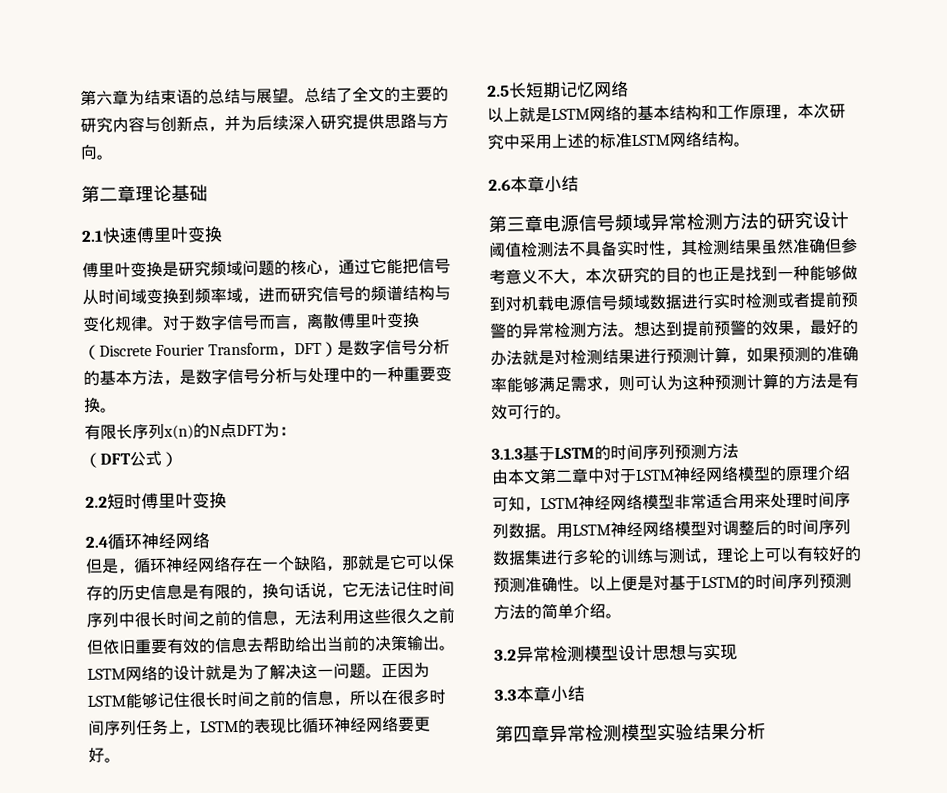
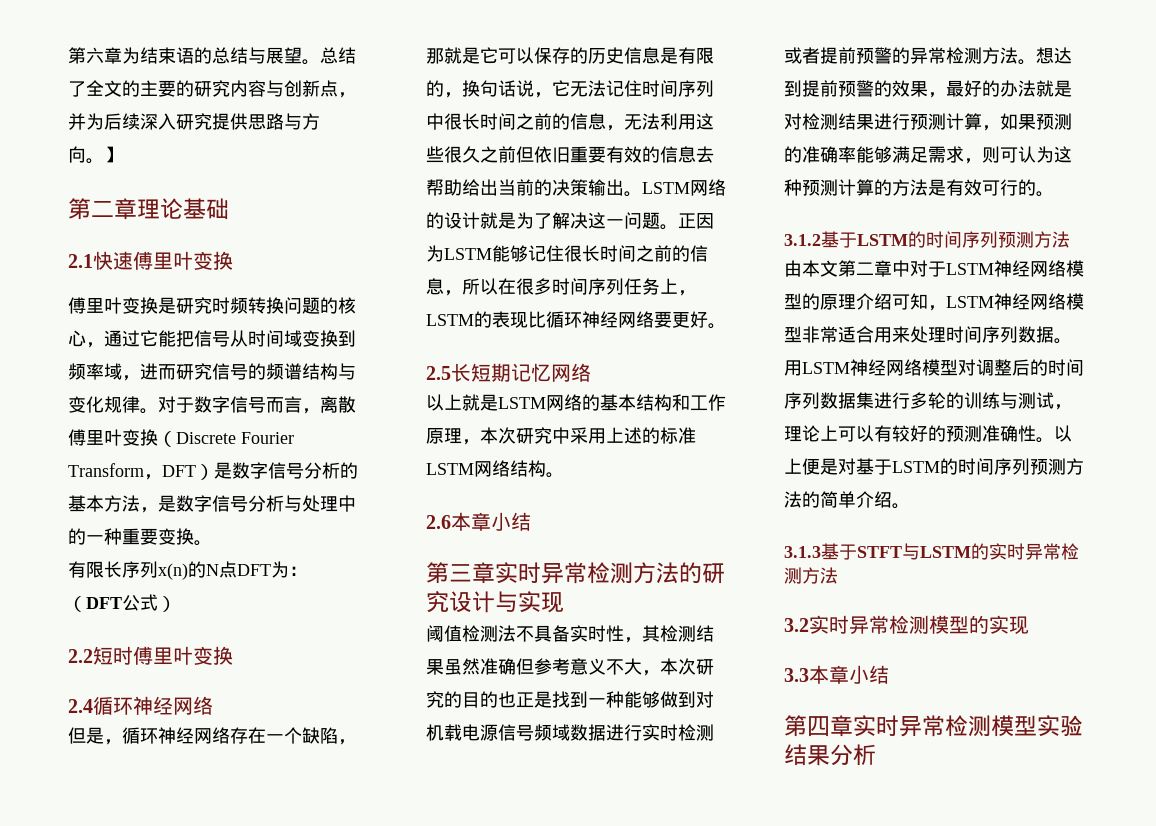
+ 】
- 傅里叶变换是研究频域问题的核心，通过它能把信号从时间域变换到频率域，进而研究信号的频谱结构与变化规律。
+ 傅里叶变换是研究时频转换问题的核心，通过它能把信号从时间域变换到频率域，进而研究信号的频谱结构与变化规律。
- 第三章电源信号频域异常检测方法的研究设计
+ 第三章实时异常检测方法的研究设计与实现
- 3.1.3基于LSTM的时间序列预测方法
+ 3.1.2基于LSTM的时间序列预测方法
+ 3.1.3基于STFT与LSTM的实时异常检测方法
- 3.2异常检测模型设计思想与实现
+ 3.2实时异常检测模型的实现
- 第四章异常检测模型实验结果分析
+ 第四章实时异常检测模型实验结果分析

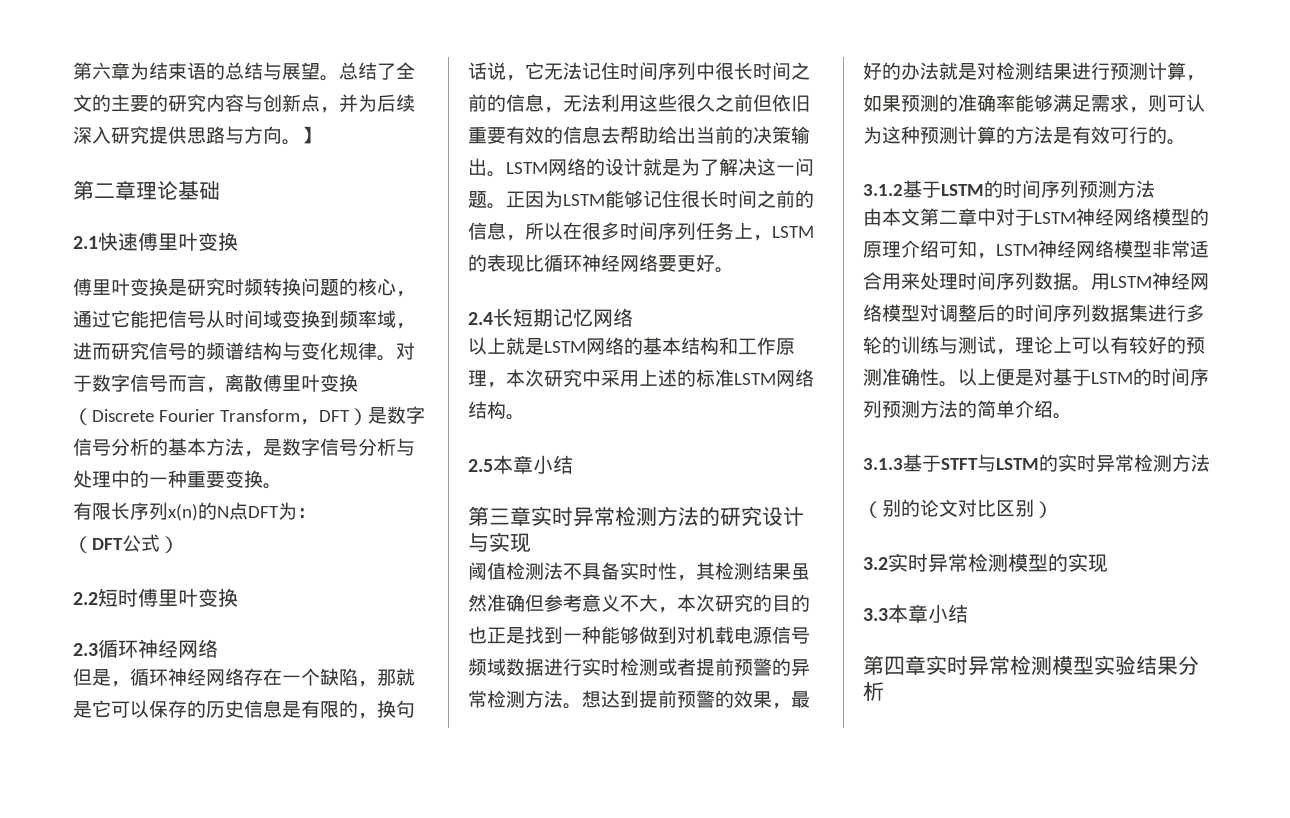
- 2.4循环神经网络
+ 2.3循环神经网络
- 2.5长短期记忆网络
+ 2.4长短期记忆网络
- 2.6本章小结
+ 2.5本章小结
+ （别的论文对比区别）

